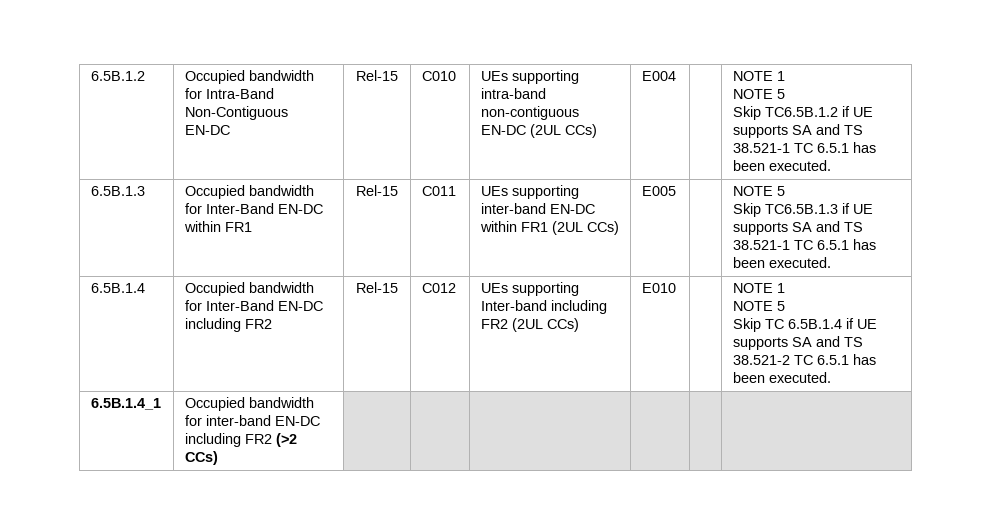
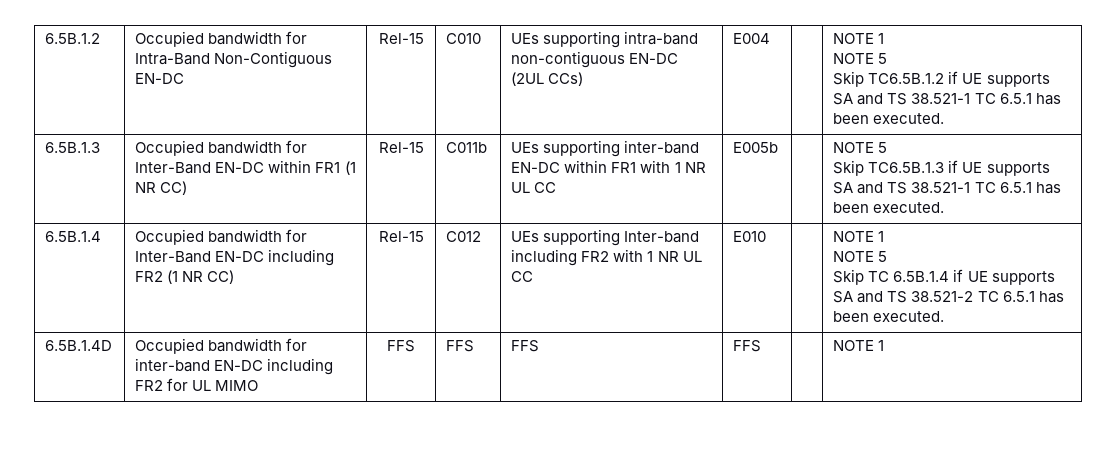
- Occupied bandwidth for Inter-Band EN-DC within FR1 | Rel-15 | C011
+ Occupied bandwidth for Inter-Band EN-DC within FR1 (1 NR CC) | Rel-15 | C011b
- UEs supporting inter-band EN-DC within FR1 (2UL CCs) | E005
+ UEs supporting inter-band EN-DC within FR1 with 1 NR UL CC | E005b
- Occupied bandwidth for Inter-Band EN-DC including FR2
+ Occupied bandwidth for Inter-Band EN-DC including FR2 (1 NR CC)
- UEs supporting Inter-band including FR2 (2UL CCs)
+ UEs supporting Inter-band including FR2 with 1 NR UL CC
- 6.5B.1.4_1 | Occupied bandwidth for inter-band EN-DC including FR2 (>2 CCs) | | | | | |
+ 6.5B.1.4D | Occupied bandwidth for inter-band EN-DC including FR2 for UL MIMO | FFS | FFS | FFS | FFS | | NOTE 1

